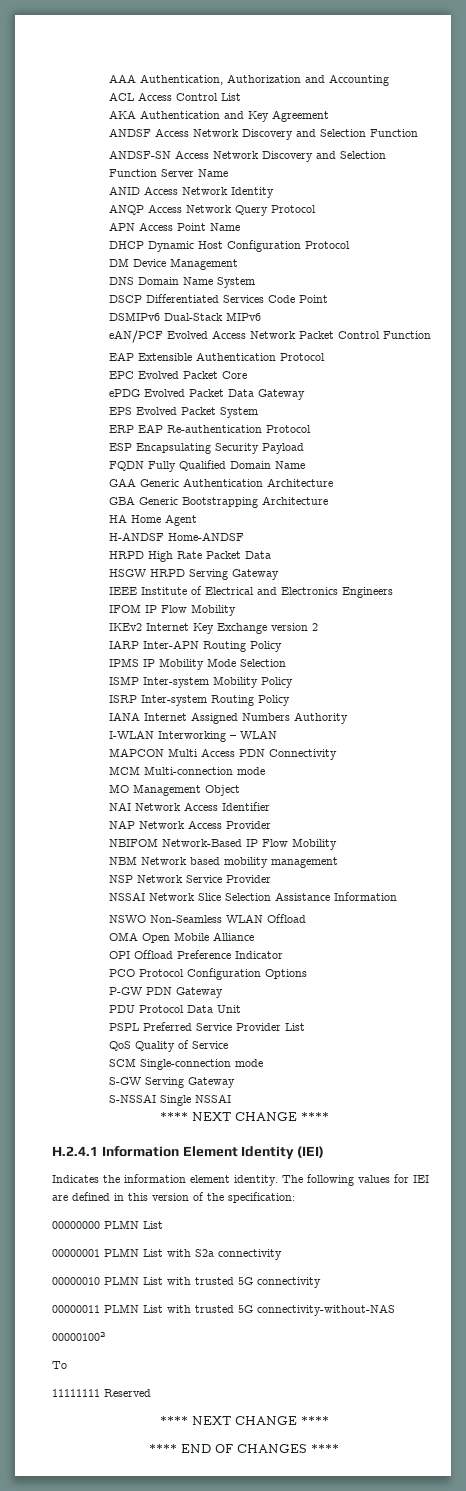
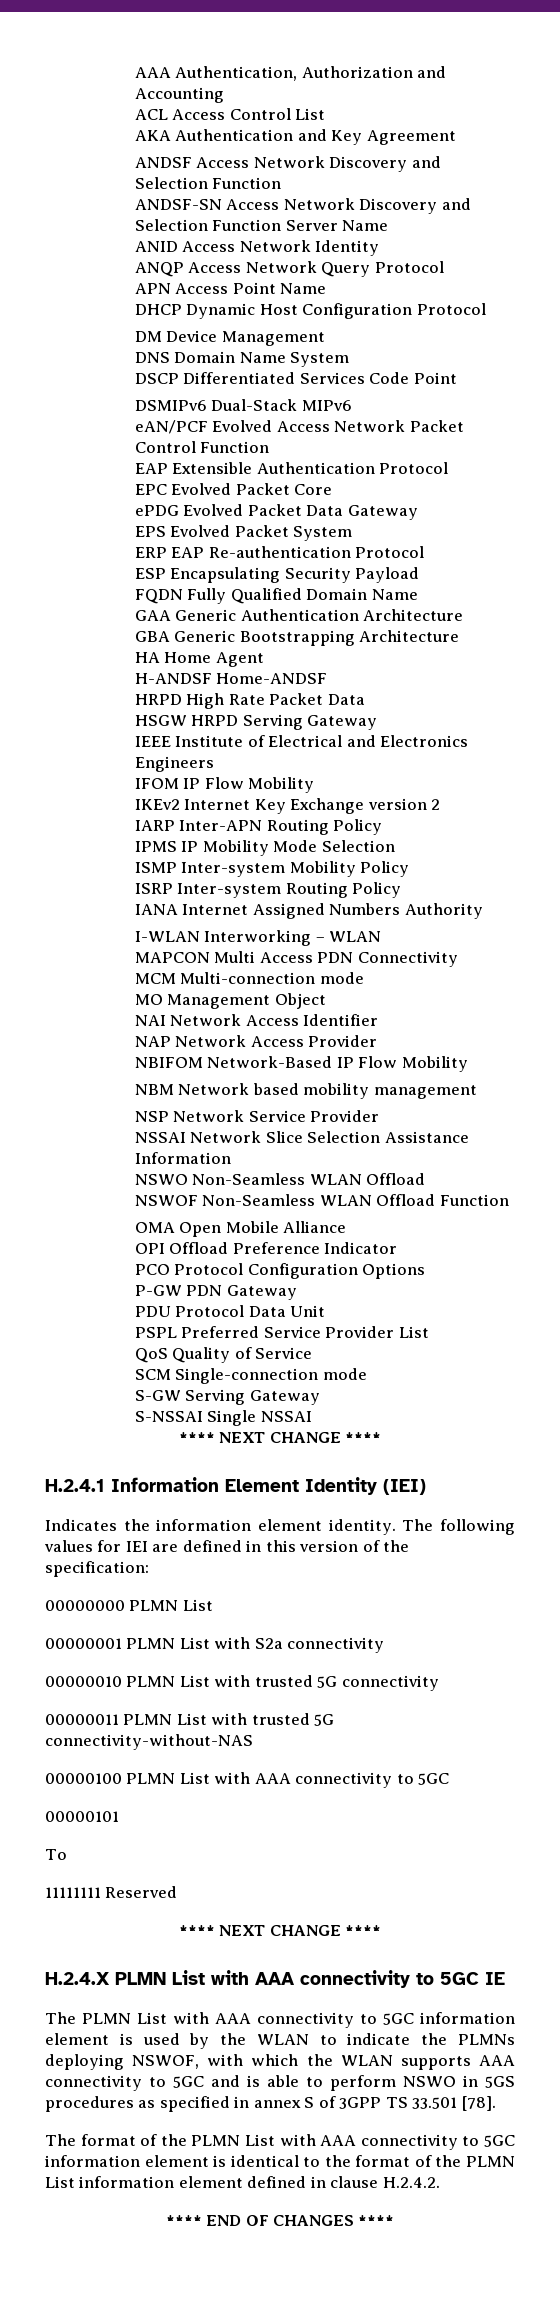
+ NSWOF Non-Seamless WLAN Offload Function
- 00000100²
+ 00000100 PLMN List with AAA connectivity to 5GC
+ 00000101
+ H.2.4.X PLMN List with AAA connectivity to 5GC IE
+ The PLMN List with AAA connectivity to 5GC information element is used by the WLAN to indicate the PLMNs deploying NSWOF, with which the WLAN supports AAA connectivity to 5GC and is able to perform NSWO in 5GS procedures as specified in annex S of 3GPP TS 33.501 [78].
+ The format of the PLMN List with AAA connectivity to 5GC information element is identical to the format of the PLMN List information element defined in clause H.2.4.2.

